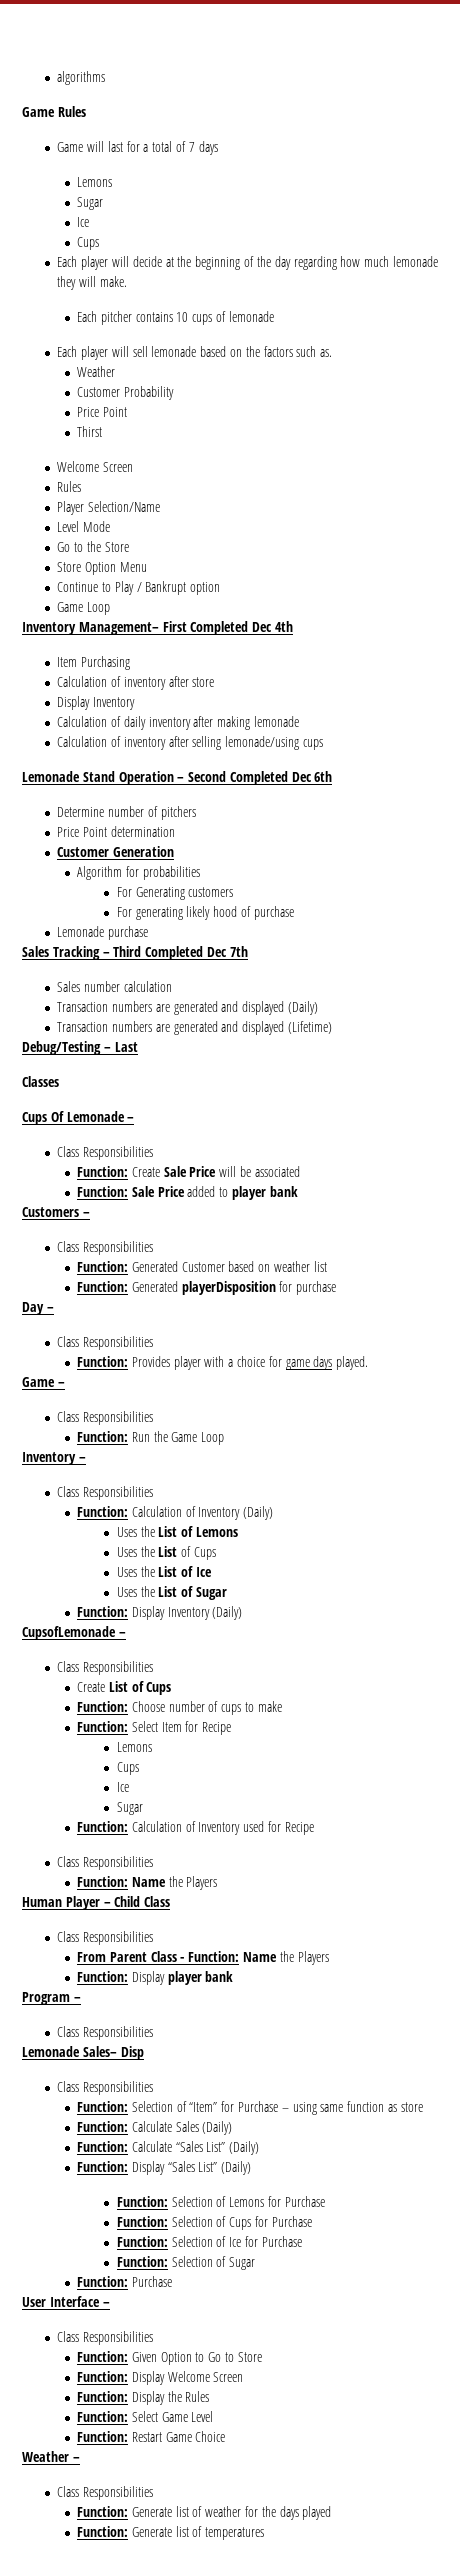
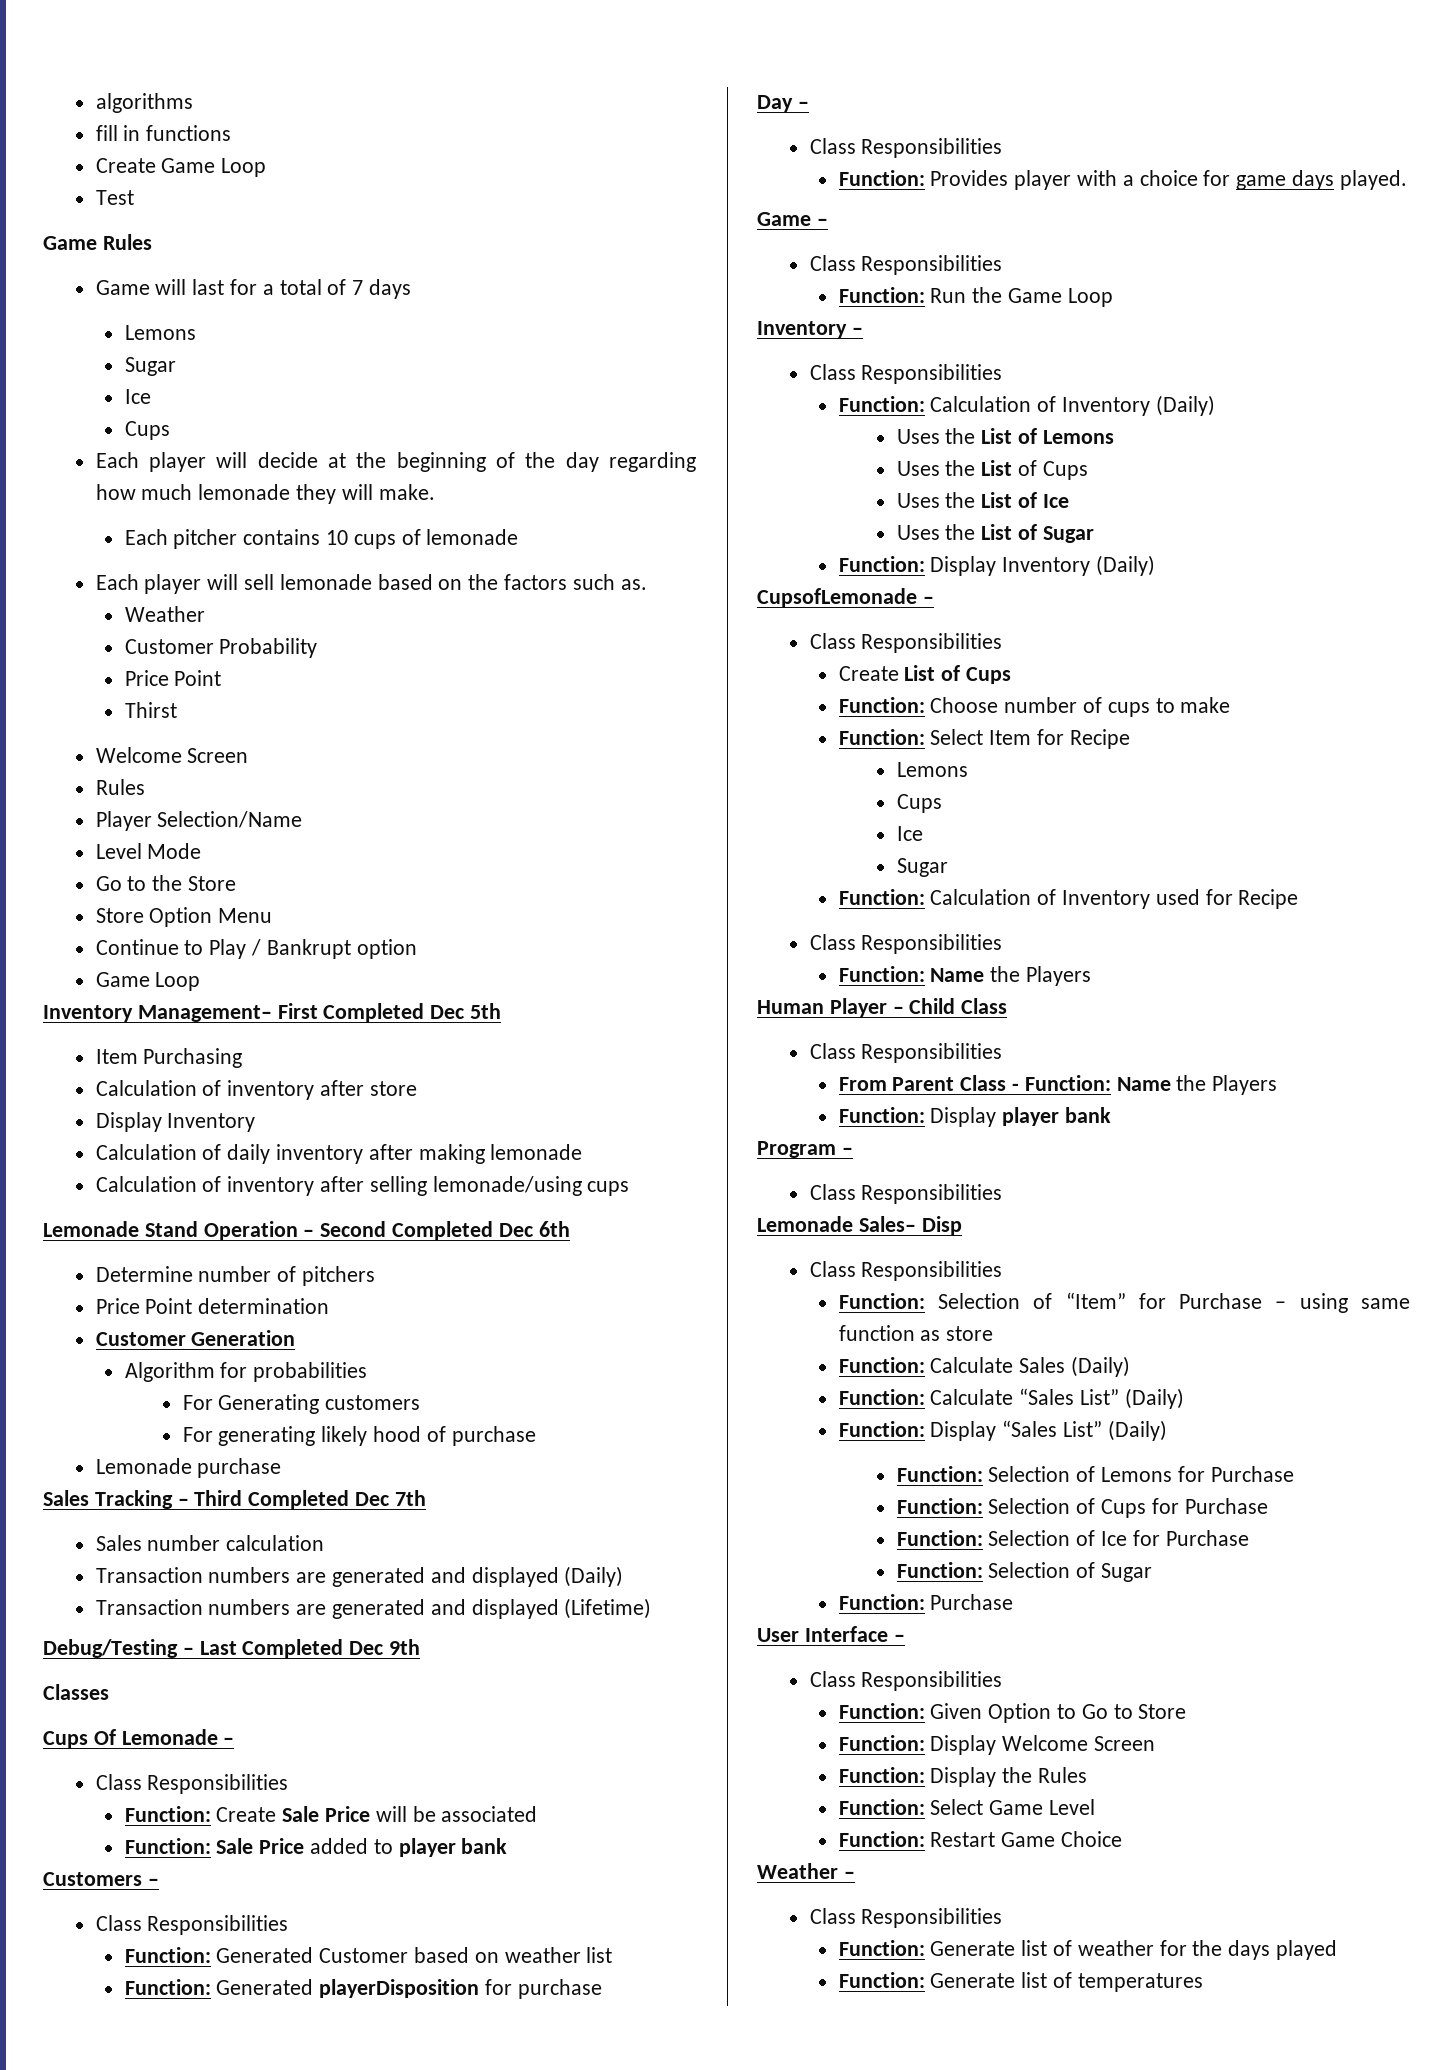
+ fill in functions
+ Create Game Loop
+ Test
- Inventory Management– First Completed Dec 4th
+ Inventory Management– First Completed Dec 5th
- Debug/Testing – Last
+ Debug/Testing – Last Completed Dec 9th

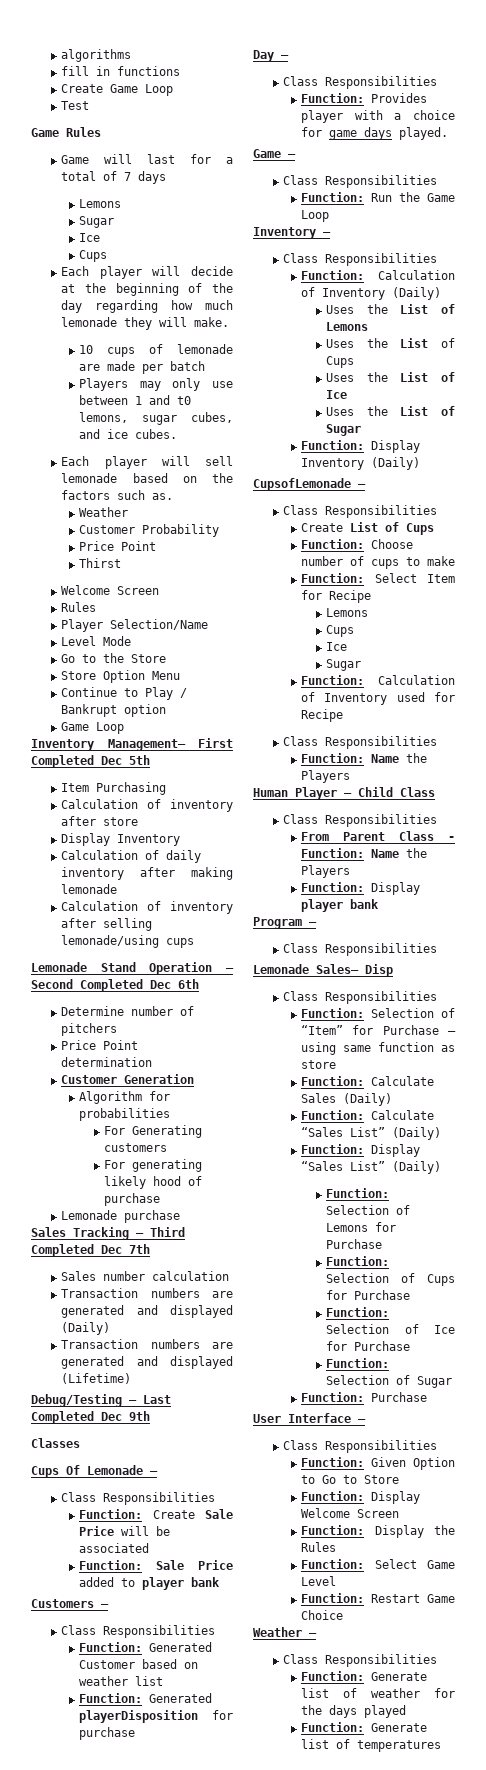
- Each pitcher contains 10 cups of lemonade
+ 10 cups of lemonade are made per batch
+ Players may only use between 1 and t0 lemons, sugar cubes, and ice cubes.

